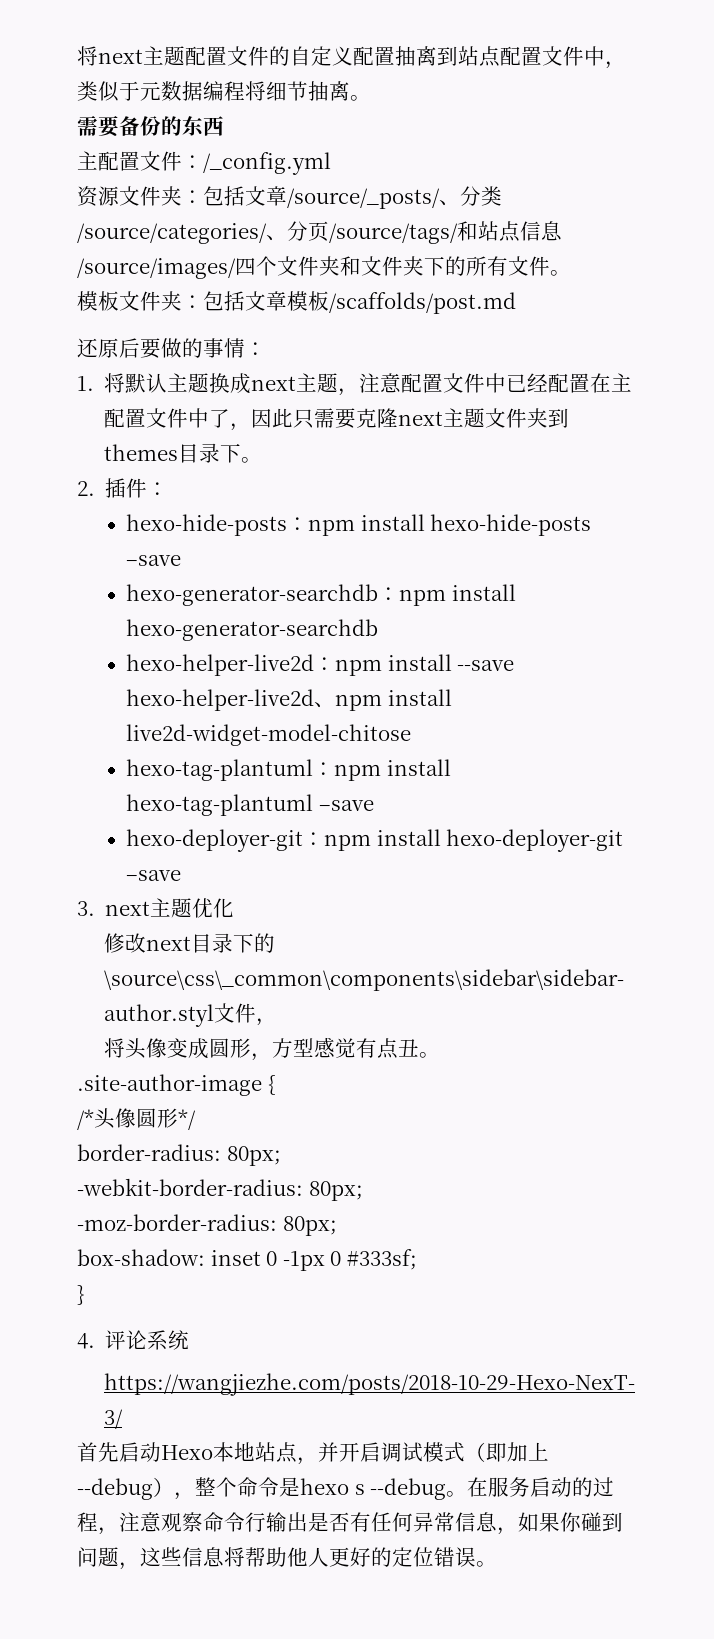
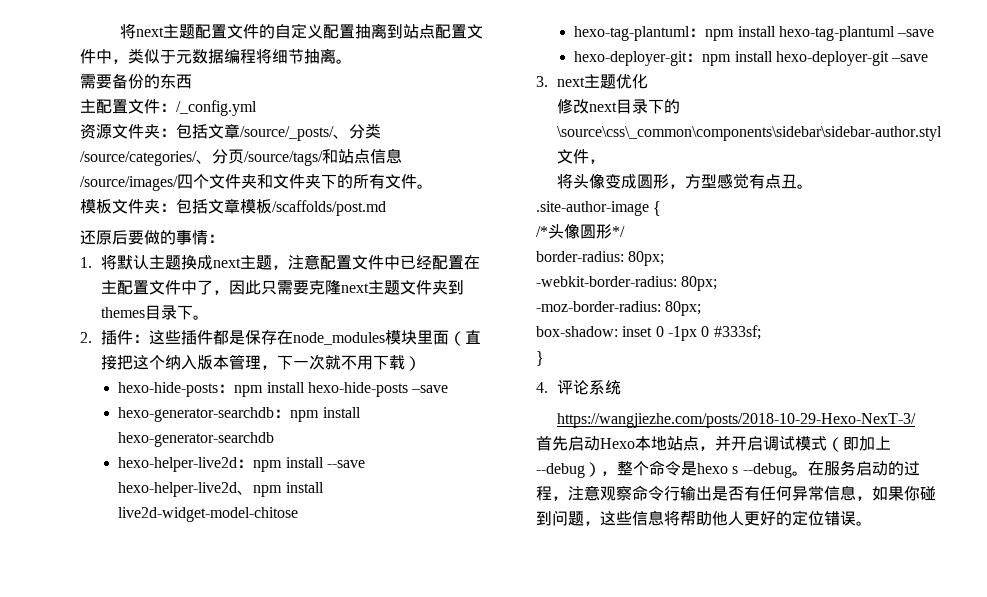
- 2.插件：
+ 2.插件：这些插件都是保存在node_modules模块里面（直接把这个纳入版本管理，下一次就不用下载）

